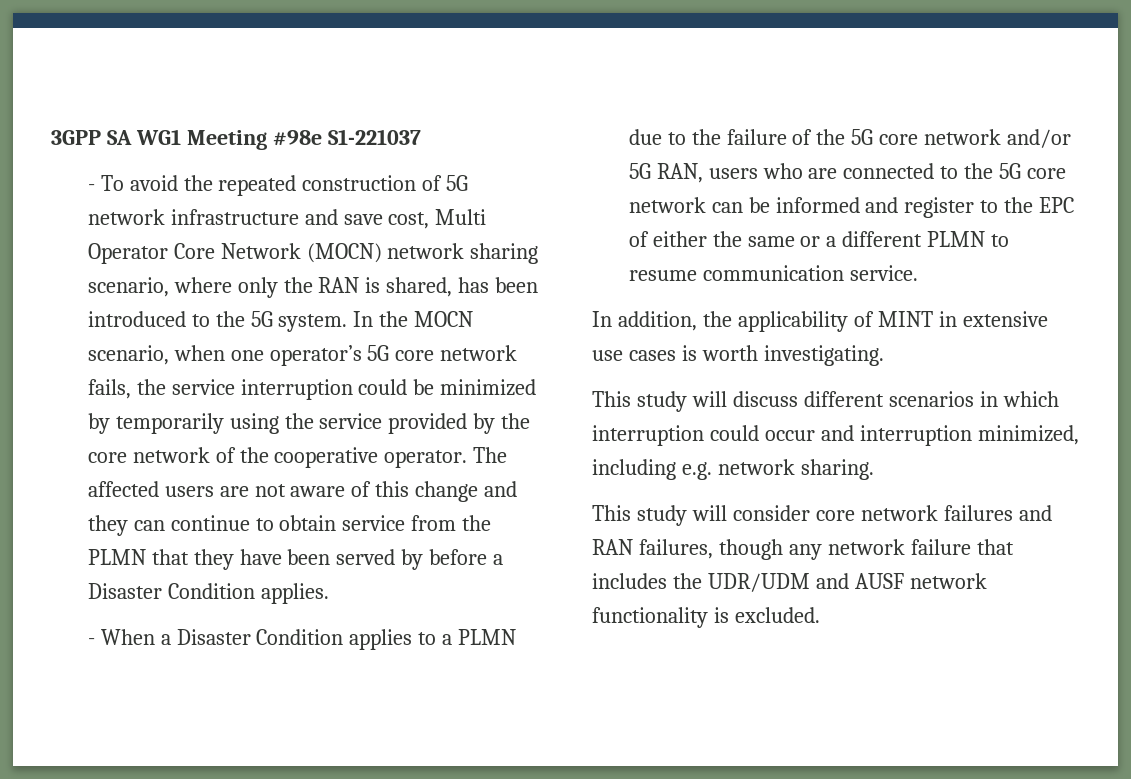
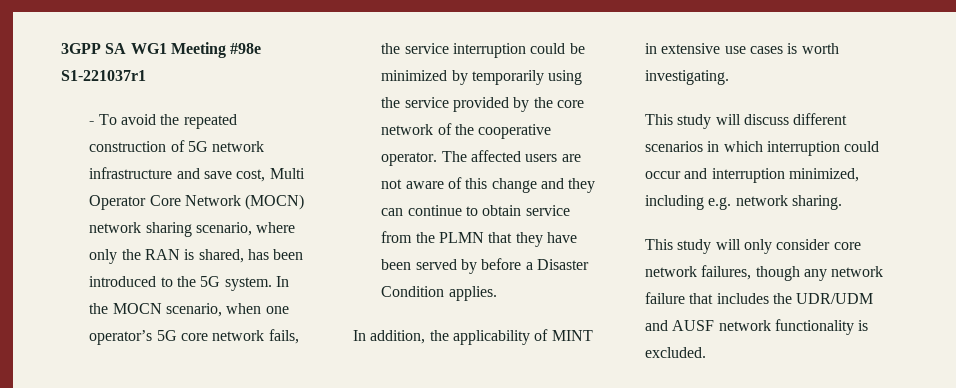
- 3GPP SA WG1 Meeting #98e S1-221037
+ 3GPP SA WG1 Meeting #98e S1-221037r1
- - When a Disaster Condition applies to a PLMN due to the failure of the 5G core network and/or 5G RAN, users who are connected to the 5G core network can be informed and register to the EPC of either the same or a different PLMN to resume communication service.
- This study will consider core network failures and RAN failures, though any network failure that includes the UDR/UDM and AUSF network functionality is excluded.
+ This study will only consider core network failures, though any network failure that includes the UDR/UDM and AUSF network functionality is excluded.

